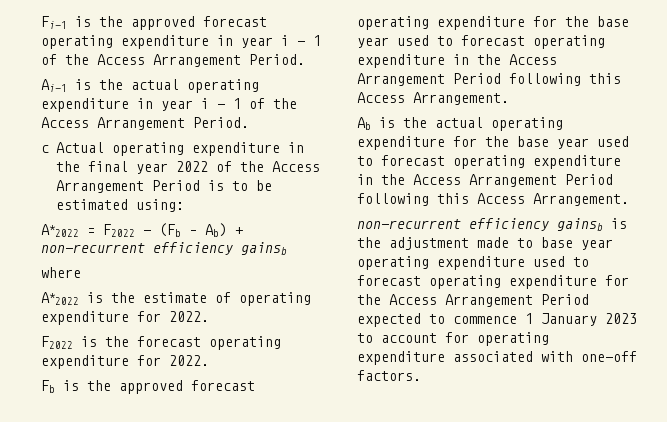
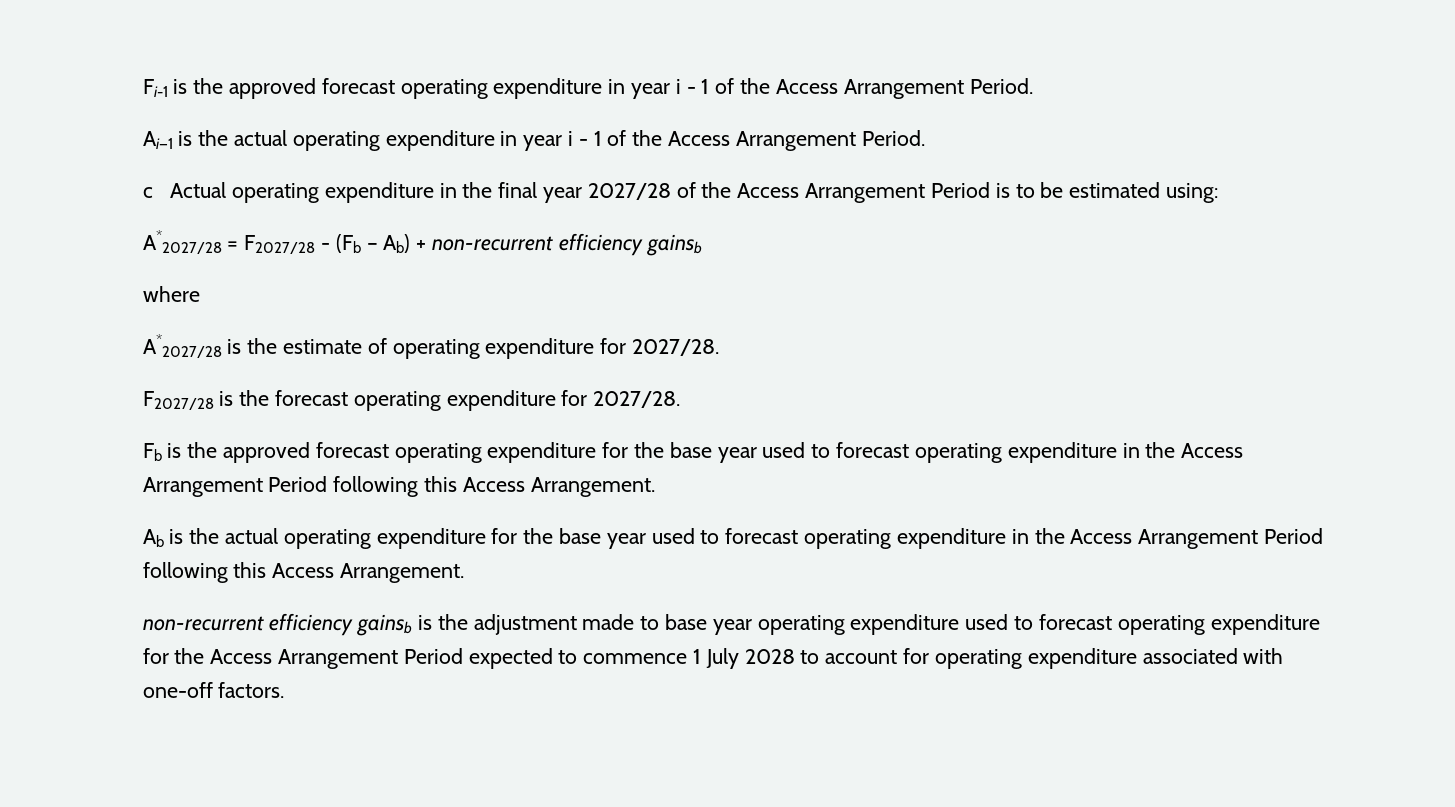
- c Actual operating expenditure in the final year 2022 of the Access Arrangement Period is to be estimated using:
+ c Actual operating expenditure in the final year 2027/28 of the Access Arrangement Period is to be estimated using:
- A*2022 = F2022 - (Fb – Ab) + non-recurrent efficiency gainsb
+ A*2027/28 = F2027/28 - (Fb – Ab) + non-recurrent efficiency gainsb
- A*2022 is the estimate of operating expenditure for 2022.
- F2022 is the forecast operating expenditure for 2022.
+ A*2027/28 is the estimate of operating expenditure for 2027/28.
+ F2027/28 is the forecast operating expenditure for 2027/28.
- non-recurrent efficiency gainsb is the adjustment made to base year operating expenditure used to forecast operating expenditure for the Access Arrangement Period expected to commence 1 January 2023 to account for operating expenditure associated with one-off factors.
+ non-recurrent efficiency gainsb is the adjustment made to base year operating expenditure used to forecast operating expenditure for the Access Arrangement Period expected to commence 1 July 2028 to account for operating expenditure associated with one-off factors.

